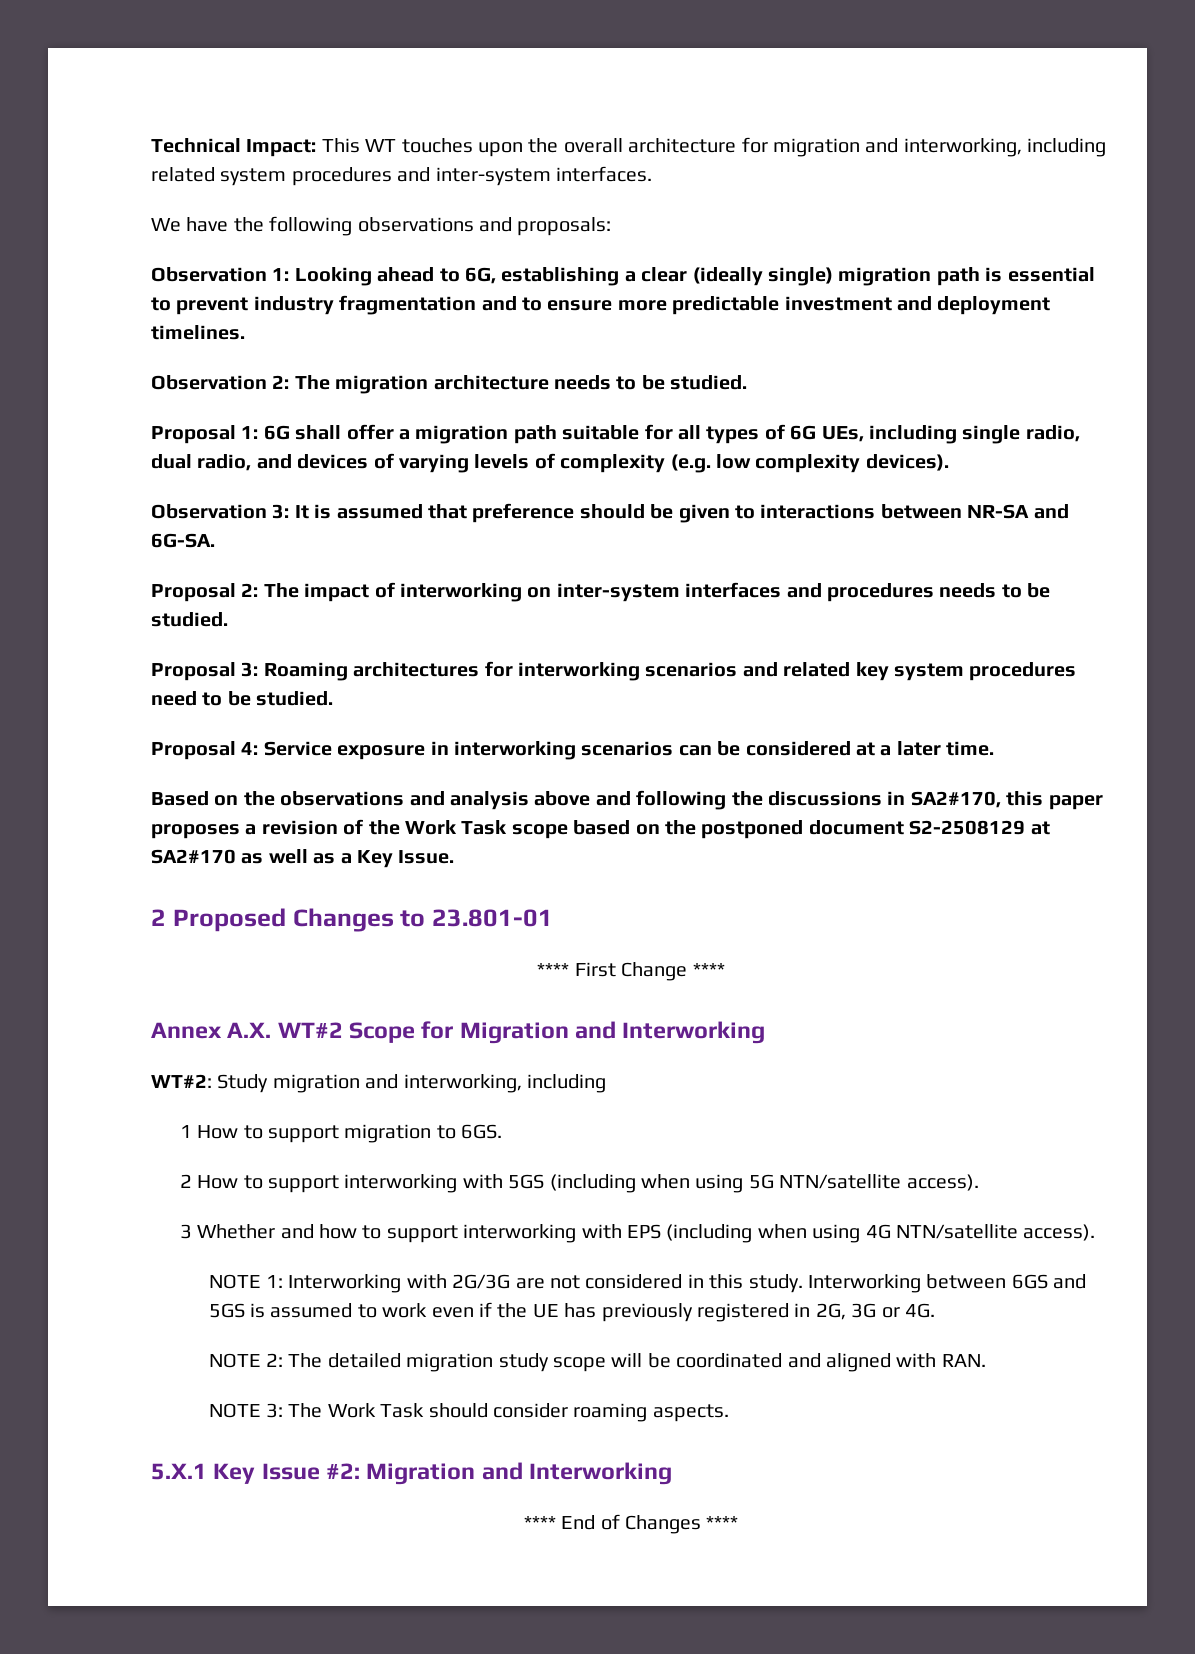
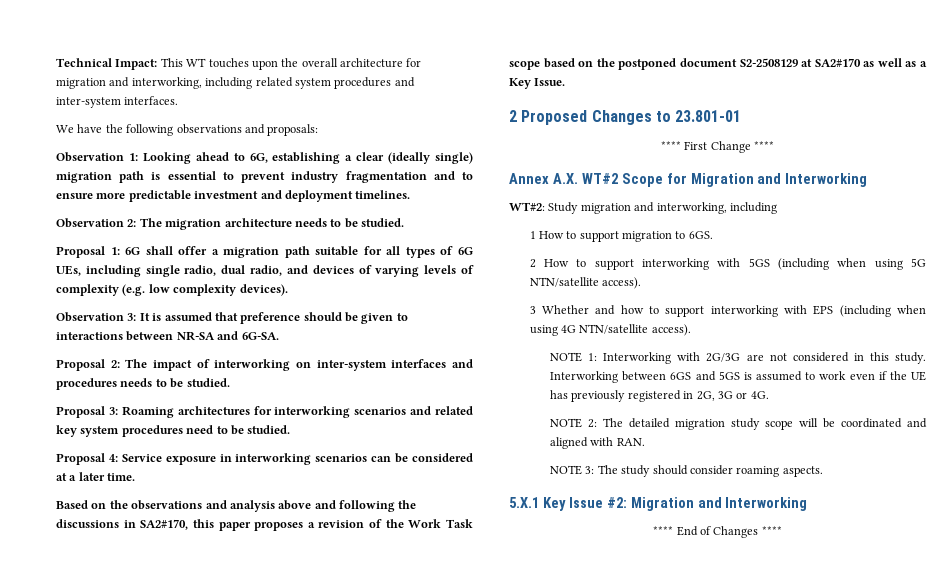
- NOTE 3: The Work Task should consider roaming aspects.
+ NOTE 3: The study should consider roaming aspects.

